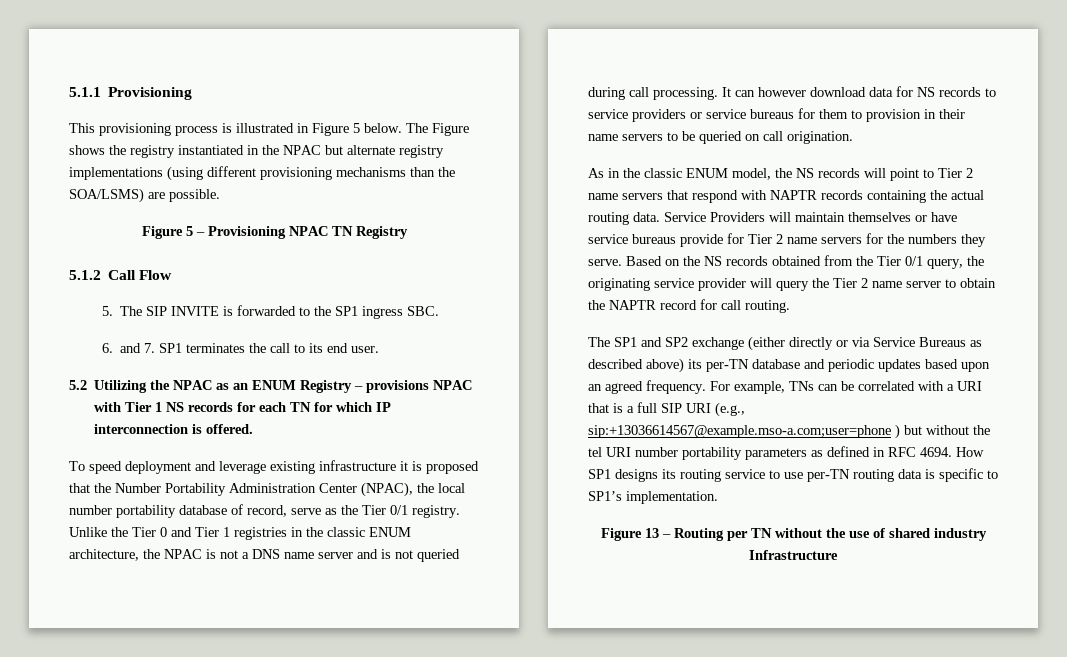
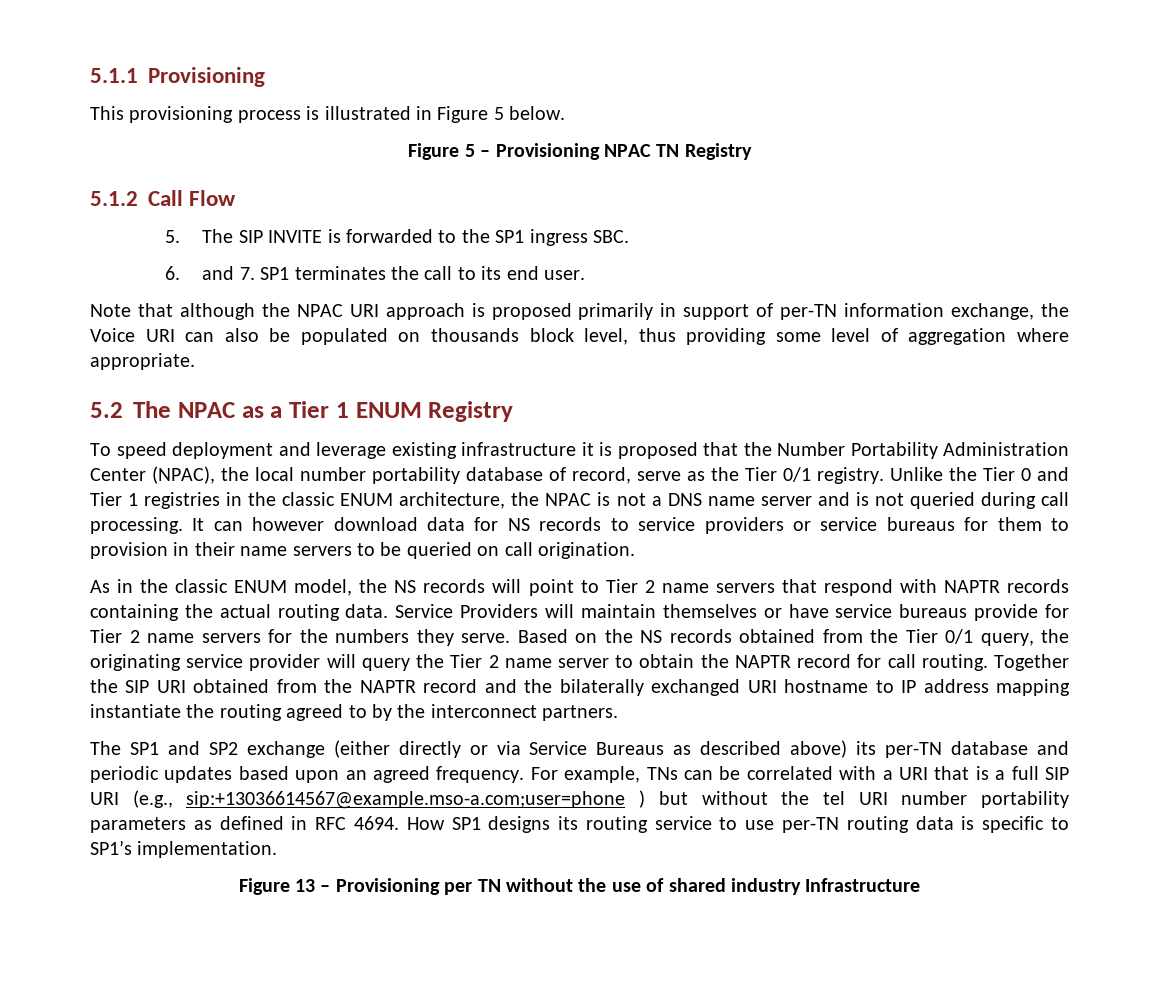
- The Figure shows the registry instantiated in the NPAC but alternate registry implementations (using different provisioning mechanisms than the SOA/LSMS) are possible.
- 5.2 Utilizing the NPAC as an ENUM Registry – provisions NPAC with Tier 1 NS records for each TN for which IP interconnection is offered.
+ Note that although the NPAC URI approach is proposed primarily in support of per-TN information exchange, the Voice URI can also be populated on thousands block level, thus providing some level of aggregation where appropriate.
+ 5.2 The NPAC as a Tier 1 ENUM Registry
+ Together the SIP URI obtained from the NAPTR record and the bilaterally exchanged URI hostname to IP address mapping instantiate the routing agreed to by the interconnect partners.
- Figure 13 – Routing per TN without the use of shared industry Infrastructure
+ Figure 13 – Provisioning per TN without the use of shared industry Infrastructure

